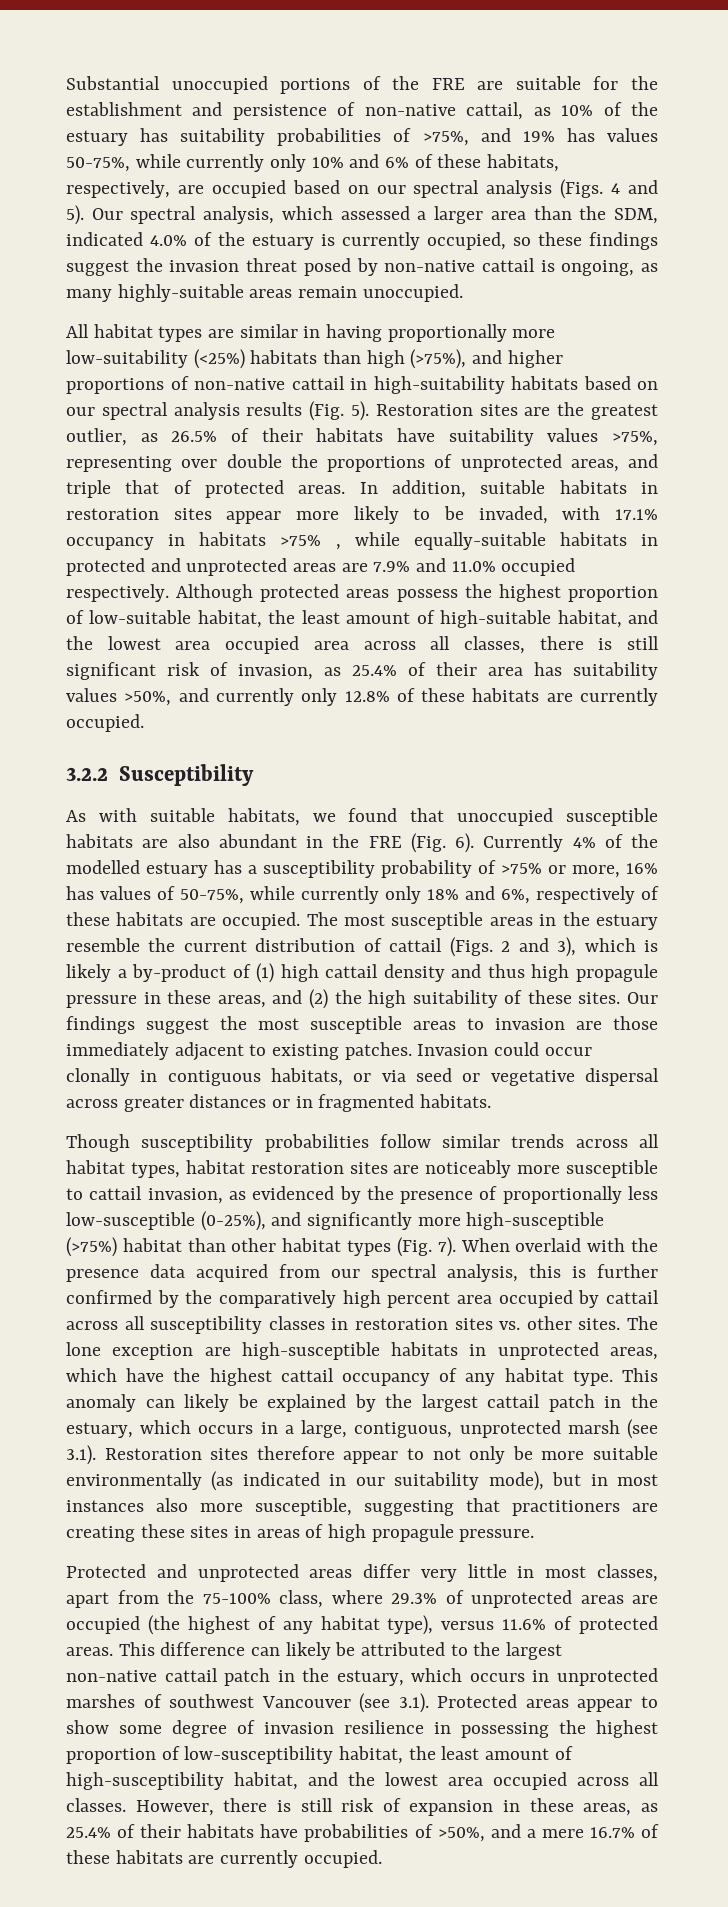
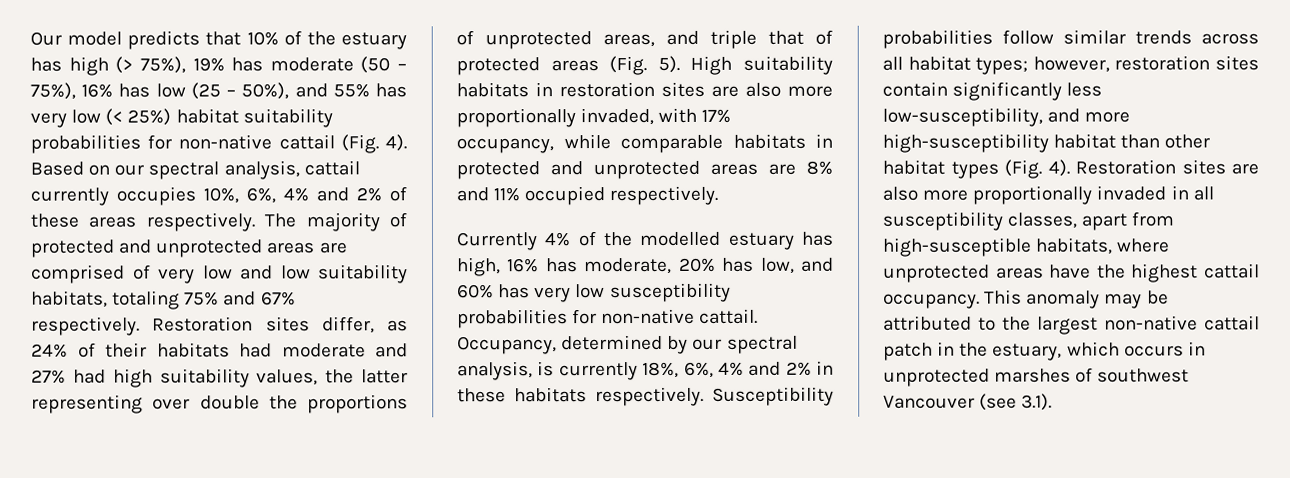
- Substantial unoccupied portions of the FRE are suitable for the establishment and persistence of non-native cattail, as 10% of the estuary has suitability probabilities of >75%, and 19% has values 50-75%, while currently only 10% and 6% of these habitats, respectively, are occupied based on our spectral analysis (Figs. 4 and 5). Our spectral analysis, which assessed a larger area than the SDM, indicated 4.0% of the estuary is currently occupied, so these findings suggest the invasion threat posed by non-native cattail is ongoing, as many highly-suitable areas remain unoccupied.
- All habitat types are similar in having proportionally more low-suitability (<25%) habitats than high (>75%), and higher proportions of non-native cattail in high-suitability habitats based on our spectral analysis results (Fig. 5). Restoration sites are the greatest outlier, as 26.5% of their habitats have suitability values >75%, representing over double the proportions of unprotected areas, and triple that of protected areas. In addition, suitable habitats in restoration sites appear more likely to be invaded, with 17.1% occupancy in habitats >75% , while equally-suitable habitats in protected and unprotected areas are 7.9% and 11.0% occupied respectively. Although protected areas possess the highest proportion of low-suitable habitat, the least amount of high-suitable habitat, and the lowest area occupied area across all classes, there is still significant risk of invasion, as 25.4% of their area has suitability values >50%, and currently only 12.8% of these habitats are currently occupied.
- 3.2.2 Susceptibility
- As with suitable habitats, we found that unoccupied susceptible habitats are also abundant in the FRE (Fig. 6). Currently 4% of the modelled estuary has a susceptibility probability of >75% or more, 16% has values of 50-75%, while currently only 18% and 6%, respectively of these habitats are occupied. The most susceptible areas in the estuary resemble the current distribution of cattail (Figs. 2 and 3), which is likely a by-product of (1) high cattail density and thus high propagule pressure in these areas, and (2) the high suitability of these sites. Our findings suggest the most susceptible areas to invasion are those immediately adjacent to existing patches. Invasion could occur clonally in contiguous habitats, or via seed or vegetative dispersal across greater distances or in fragmented habitats.
- Though susceptibility probabilities follow similar trends across all habitat types, habitat restoration sites are noticeably more susceptible to cattail invasion, as evidenced by the presence of proportionally less low-susceptible (0-25%), and significantly more high-susceptible (>75%) habitat than other habitat types (Fig. 7). When overlaid with the presence data acquired from our spectral analysis, this is further confirmed by the comparatively high percent area occupied by cattail across all susceptibility classes in restoration sites vs. other sites. The lone exception are high-susceptible habitats in unprotected areas, which have the highest cattail occupancy of any habitat type. This anomaly can likely be explained by the largest cattail patch in the estuary, which occurs in a large, contiguous, unprotected marsh (see 3.1). Restoration sites therefore appear to not only be more suitable environmentally (as indicated in our suitability mode), but in most instances also more susceptible, suggesting that practitioners are creating these sites in areas of high propagule pressure.
- Protected and unprotected areas differ very little in most classes, apart from the 75-100% class, where 29.3% of unprotected areas are occupied (the highest of any habitat type), versus 11.6% of protected areas. This difference can likely be attributed to the largest non-native cattail patch in the estuary, which occurs in unprotected marshes of southwest Vancouver (see 3.1). Protected areas appear to show some degree of invasion resilience in possessing the highest proportion of low-susceptibility habitat, the least amount of high-susceptibility habitat, and the lowest area occupied across all classes. However, there is still risk of expansion in these areas, as 25.4% of their habitats have probabilities of >50%, and a mere 16.7% of these habitats are currently occupied.
+ Our model predicts that 10% of the estuary has high (> 75%), 19% has moderate (50 – 75%), 16% has low (25 – 50%), and 55% has very low (< 25%) habitat suitability probabilities for non-native cattail (Fig. 4). Based on our spectral analysis, cattail currently occupies 10%, 6%, 4% and 2% of these areas respectively. The majority of protected and unprotected areas are comprised of very low and low suitability habitats, totaling 75% and 67% respectively. Restoration sites differ, as 24% of their habitats had moderate and 27% had high suitability values, the latter representing over double the proportions of unprotected areas, and triple that of protected areas (Fig. 5). High suitability habitats in restoration sites are also more proportionally invaded, with 17% occupancy, while comparable habitats in protected and unprotected areas are 8% and 11% occupied respectively.
+ Currently 4% of the modelled estuary has high, 16% has moderate, 20% has low, and 60% has very low susceptibility probabilities for non-native cattail. Occupancy, determined by our spectral analysis, is currently 18%, 6%, 4% and 2% in these habitats respectively. Susceptibility probabilities follow similar trends across all habitat types; however, restoration sites contain significantly less low-susceptibility, and more high-susceptibility habitat than other habitat types (Fig. 4). Restoration sites are also more proportionally invaded in all susceptibility classes, apart from high-susceptible habitats, where unprotected areas have the highest cattail occupancy. This anomaly may be attributed to the largest non-native cattail patch in the estuary, which occurs in unprotected marshes of southwest Vancouver (see 3.1).

